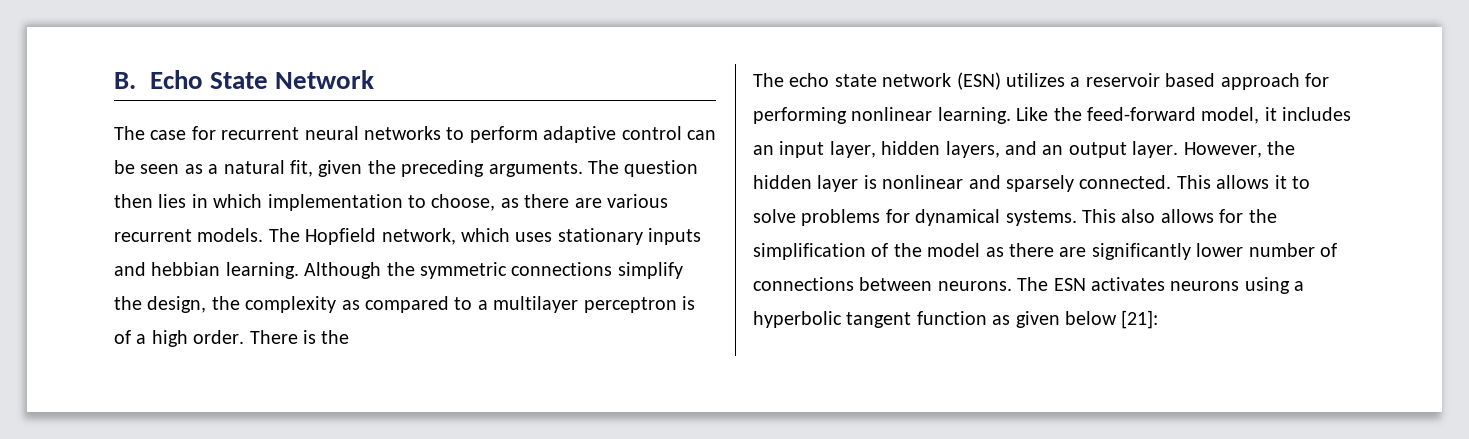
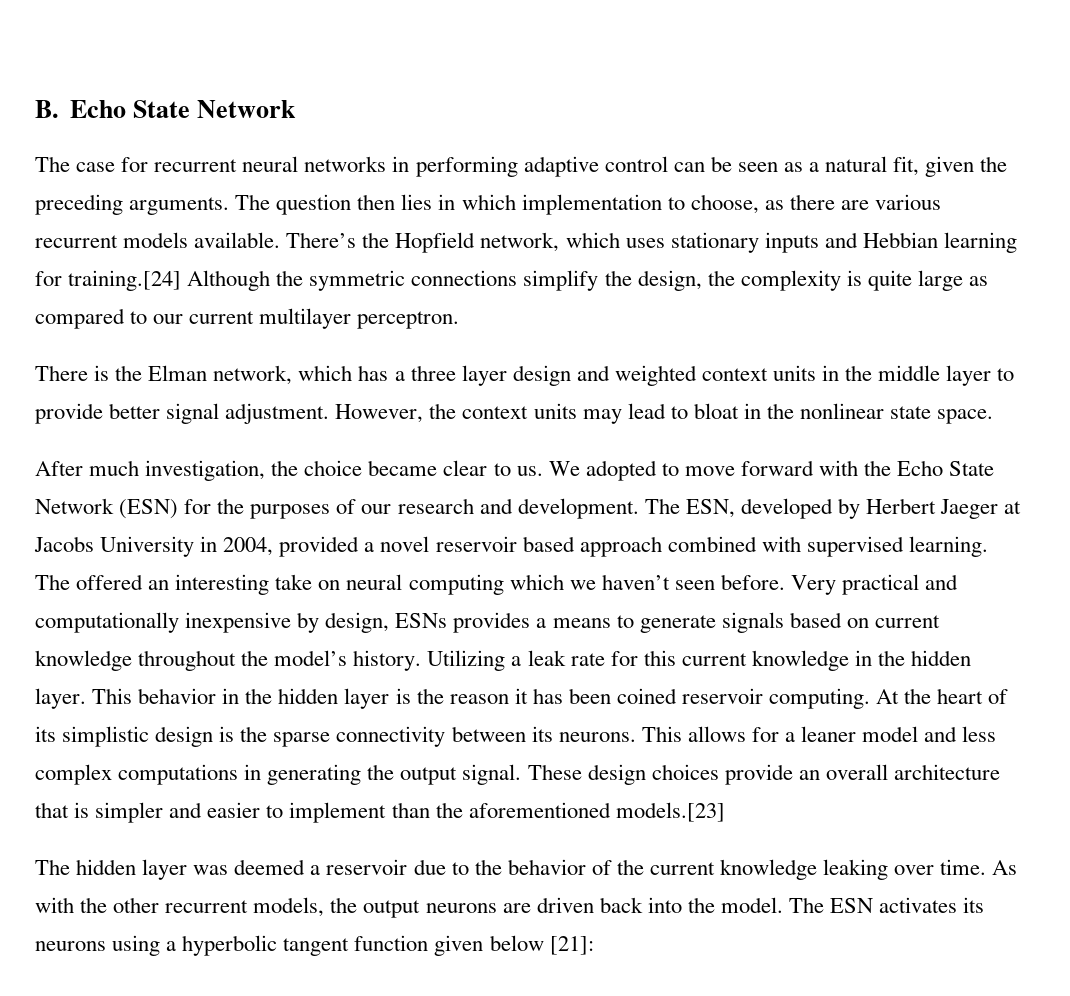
- The case for recurrent neural networks to perform adaptive control can be seen as a natural fit, given the preceding arguments.
+ The case for recurrent neural networks in performing adaptive control can be seen as a natural fit, given the preceding arguments.
- The question then lies in which implementation to choose, as there are various recurrent models. The Hopfield network, which uses stationary inputs and hebbian learning. Although the symmetric connections simplify the design, the complexity as compared to a multilayer perceptron is of a high order. There is the
- The echo state network (ESN) utilizes a reservoir based approach for performing nonlinear learning. Like the feed-forward model, it includes an input layer, hidden layers, and an output layer. However, the hidden layer is nonlinear and sparsely connected. This allows it to solve problems for dynamical systems. This also allows for the simplification of the model as there are significantly lower number of connections between neurons.
+ The question then lies in which implementation to choose, as there are various recurrent models available. There’s the Hopfield network, which uses stationary inputs and Hebbian learning for training.[24] Although the symmetric connections simplify the design, the complexity is quite large as compared to our current multilayer perceptron.
+ There is the Elman network, which has a three layer design and weighted context units in the middle layer to provide better signal adjustment. However, the context units may lead to bloat in the nonlinear state space.
+ After much investigation, the choice became clear to us. We adopted to move forward with the Echo State Network (ESN) for the purposes of our research and development. The ESN, developed by Herbert Jaeger at Jacobs University in 2004, provided a novel reservoir based approach combined with supervised learning. The offered an interesting take on neural computing which we haven’t seen before. Very practical and computationally inexpensive by design, ESNs provides a means to generate signals based on current knowledge throughout the model’s history. Utilizing a leak rate for this current knowledge in the hidden layer. This behavior in the hidden layer is the reason it has been coined reservoir computing. At the heart of its simplistic design is the sparse connectivity between its neurons. This allows for a leaner model and less complex computations in generating the output signal. These design choices provide an overall architecture that is simpler and easier to implement than the aforementioned models.[23]
+ The hidden layer was deemed a reservoir due to the behavior of the current knowledge leaking over time. As with the other recurrent models, the output neurons are driven back into the model.
- The ESN activates neurons using a hyperbolic tangent function as given below [21]:
+ The ESN activates its neurons using a hyperbolic tangent function given below [21]:

